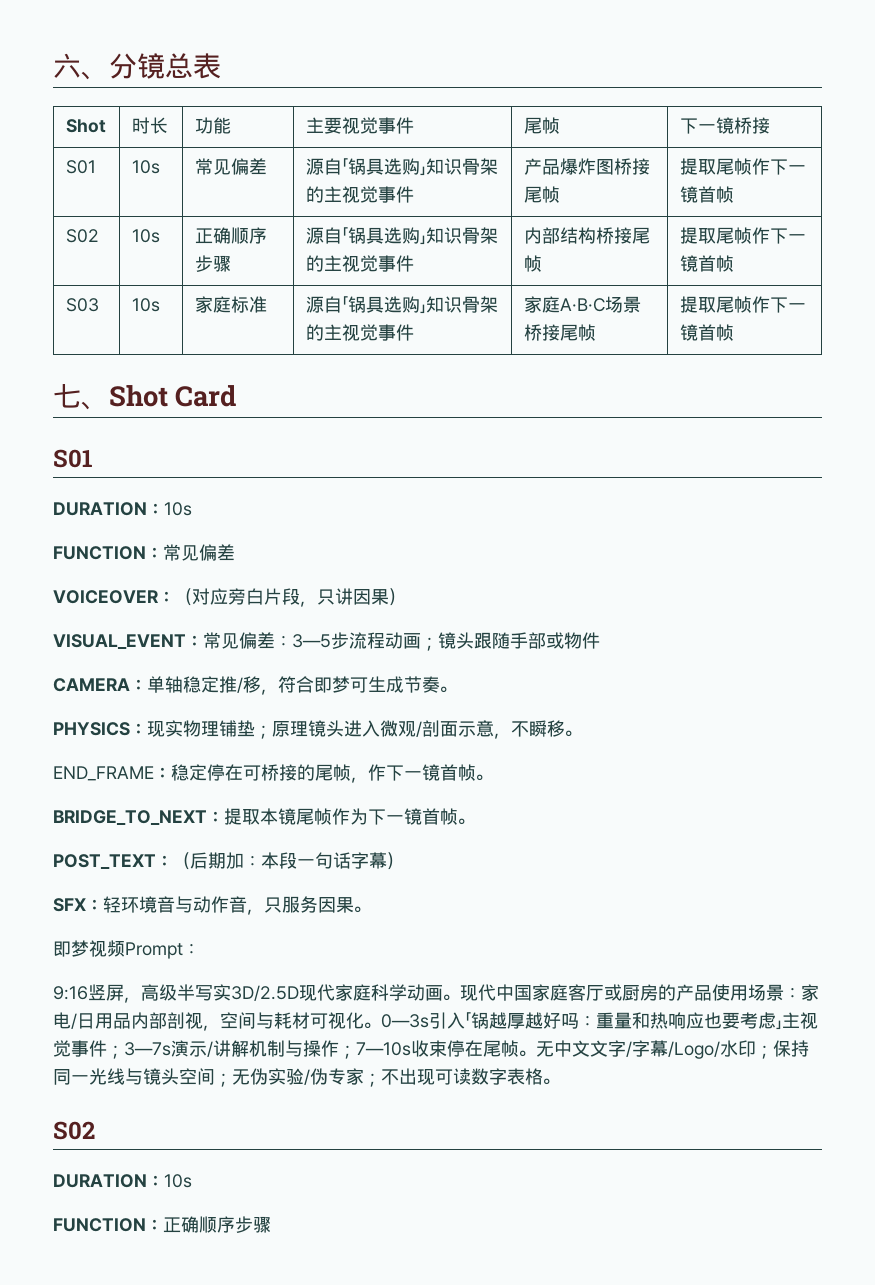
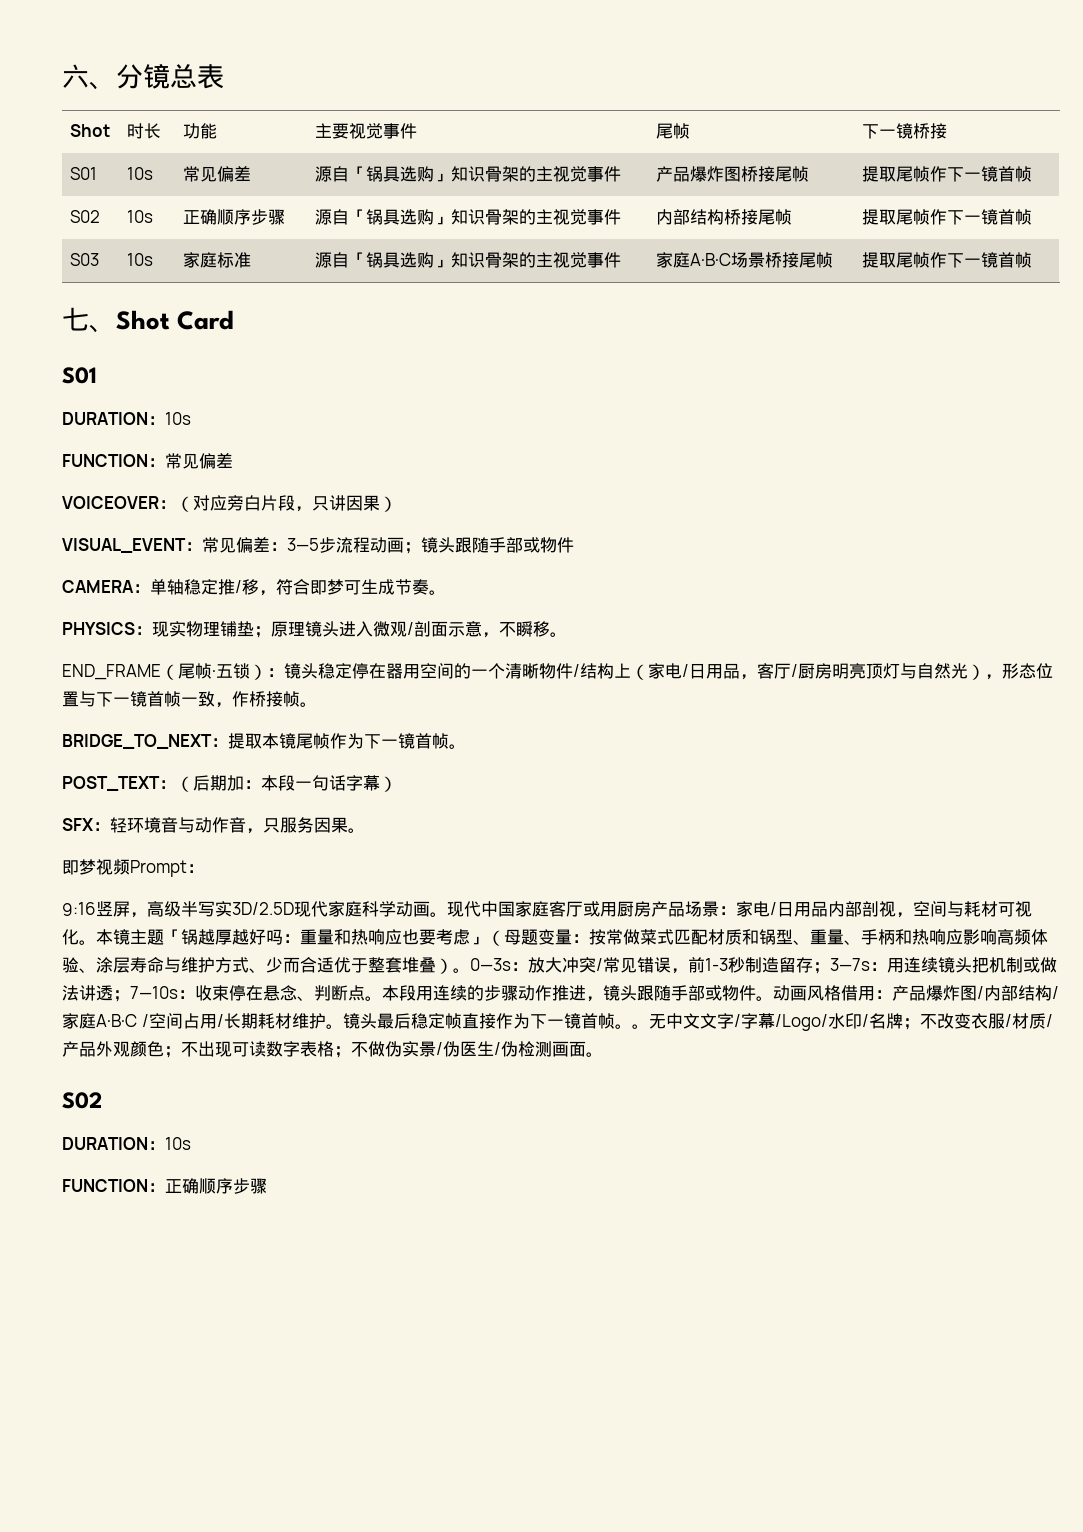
- END_FRAME：稳定停在可桥接的尾帧，作下一镜首帧。
+ END_FRAME（尾帧·五锁）：镜头稳定停在器用空间的一个清晰物件/结构上（家电/日用品，客厅/厨房明亮顶灯与自然光），形态位置与下一镜首帧一致，作桥接帧。
- 现代中国家庭客厅或厨房的产品使用场景：家电/日用品内部剖视，空间与耗材可视化。
+ 现代中国家庭客厅或用厨房产品场景：家电/日用品内部剖视，空间与耗材可视化。
- 0—3s引入「锅越厚越好吗：重量和热响应也要考虑」主视觉事件；3—7s演示/讲解机制与操作；7—10s收束停在尾帧。
+ 本镜主题「锅越厚越好吗：重量和热响应也要考虑」（母题变量：按常做菜式匹配材质和锅型、重量、手柄和热响应影响高频体验、涂层寿命与维护方式、少而合适优于整套堆叠）。0—3s：放大冲突/常见错误，前1-3秒制造留存；3—7s：用连续镜头把机制或做法讲透；7—10s：收束停在悬念、判断点。本段用连续的步骤动作推进，镜头跟随手部或物件。动画风格借用：产品爆炸图/内部结构/家庭A·B·C /空间占用/长期耗材维护。镜头最后稳定帧直接作为下一镜首帧。。
- 无中文文字/字幕/Logo/水印；保持同一光线与镜头空间；无伪实验/伪专家；不出现可读数字表格。
+ 无中文文字/字幕/Logo/水印/名牌；不改变衣服/材质/产品外观颜色；不出现可读数字表格；不做伪实景/伪医生/伪检测画面。

